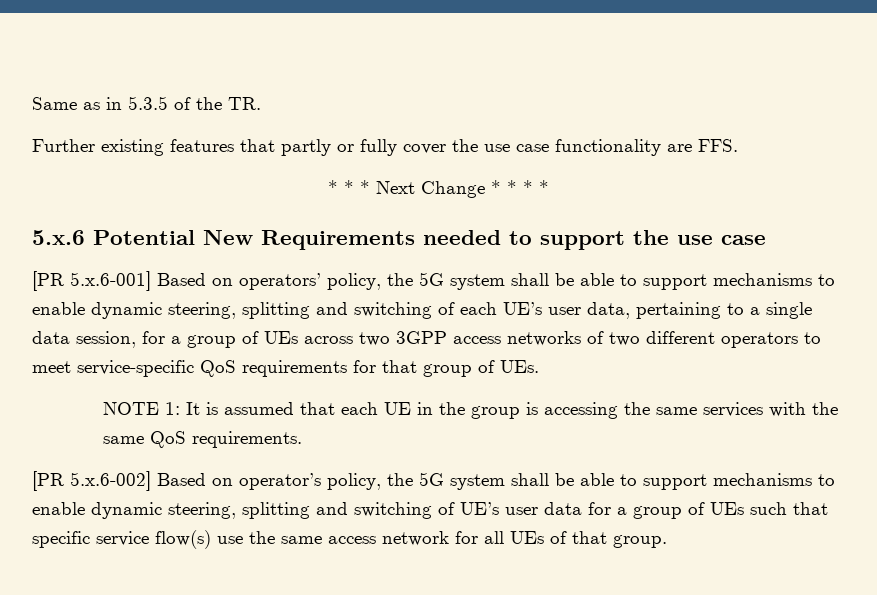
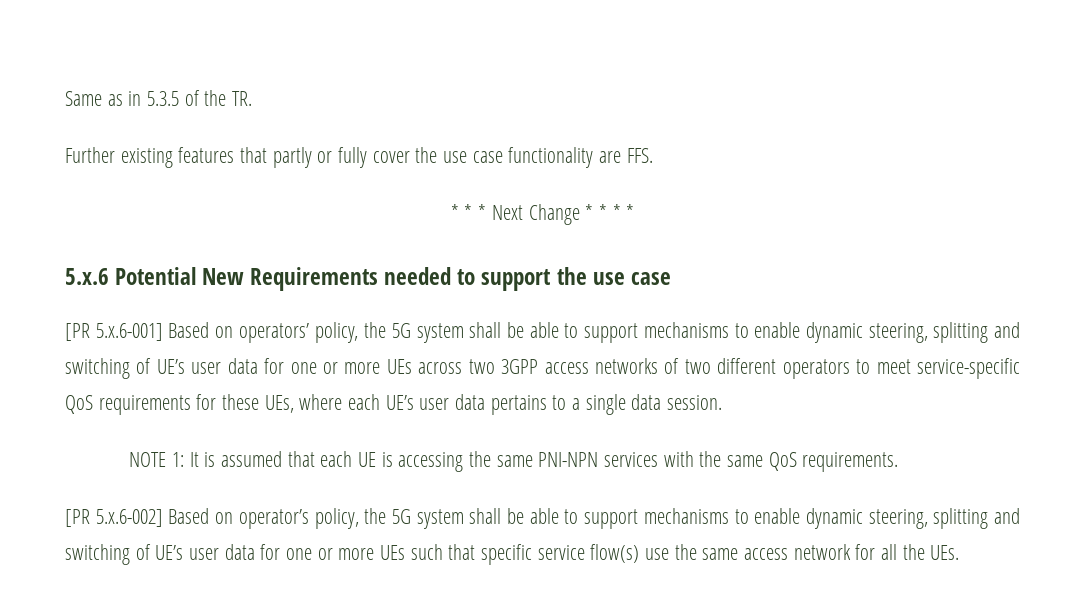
- [PR 5.x.6-001] Based on operators’ policy, the 5G system shall be able to support mechanisms to enable dynamic steering, splitting and switching of each UE’s user data, pertaining to a single data session, for a group of UEs across two 3GPP access networks of two different operators to meet service-specific QoS requirements for that group of UEs.
+ [PR 5.x.6-001] Based on operators’ policy, the 5G system shall be able to support mechanisms to enable dynamic steering, splitting and switching of UE’s user data for one or more UEs across two 3GPP access networks of two different operators to meet service-specific QoS requirements for these UEs, where each UE’s user data pertains to a single data session.
- NOTE 1: It is assumed that each UE in the group is accessing the same services with the same QoS requirements.
+ NOTE 1: It is assumed that each UE is accessing the same PNI-NPN services with the same QoS requirements.
- [PR 5.x.6-002] Based on operator’s policy, the 5G system shall be able to support mechanisms to enable dynamic steering, splitting and switching of UE’s user data for a group of UEs such that specific service flow(s) use the same access network for all UEs of that group.
+ [PR 5.x.6-002] Based on operator’s policy, the 5G system shall be able to support mechanisms to enable dynamic steering, splitting and switching of UE’s user data for one or more UEs such that specific service flow(s) use the same access network for all the UEs.

